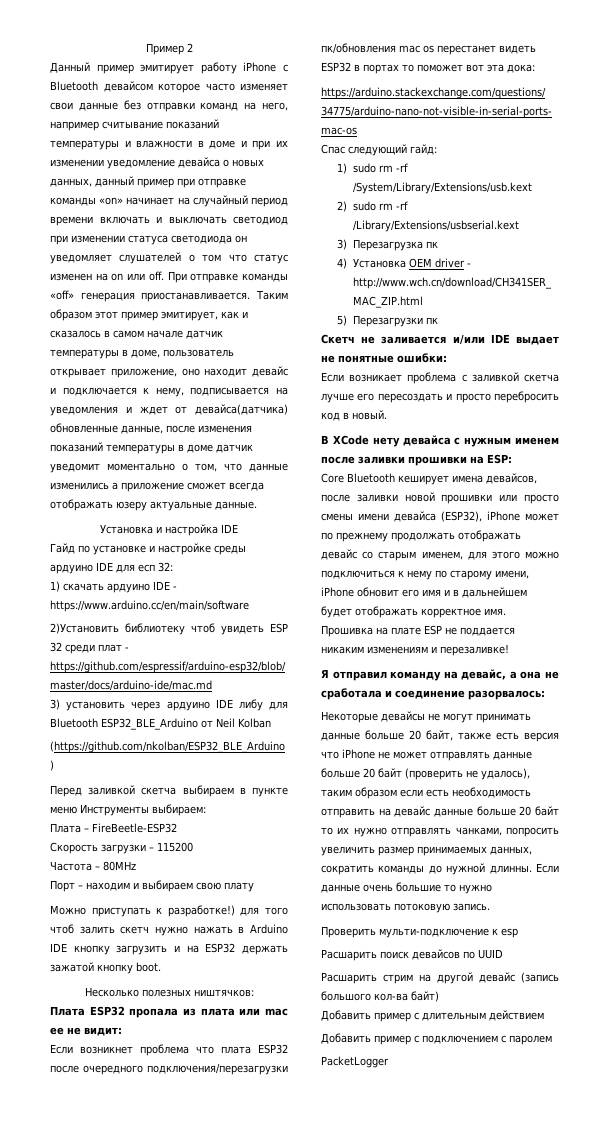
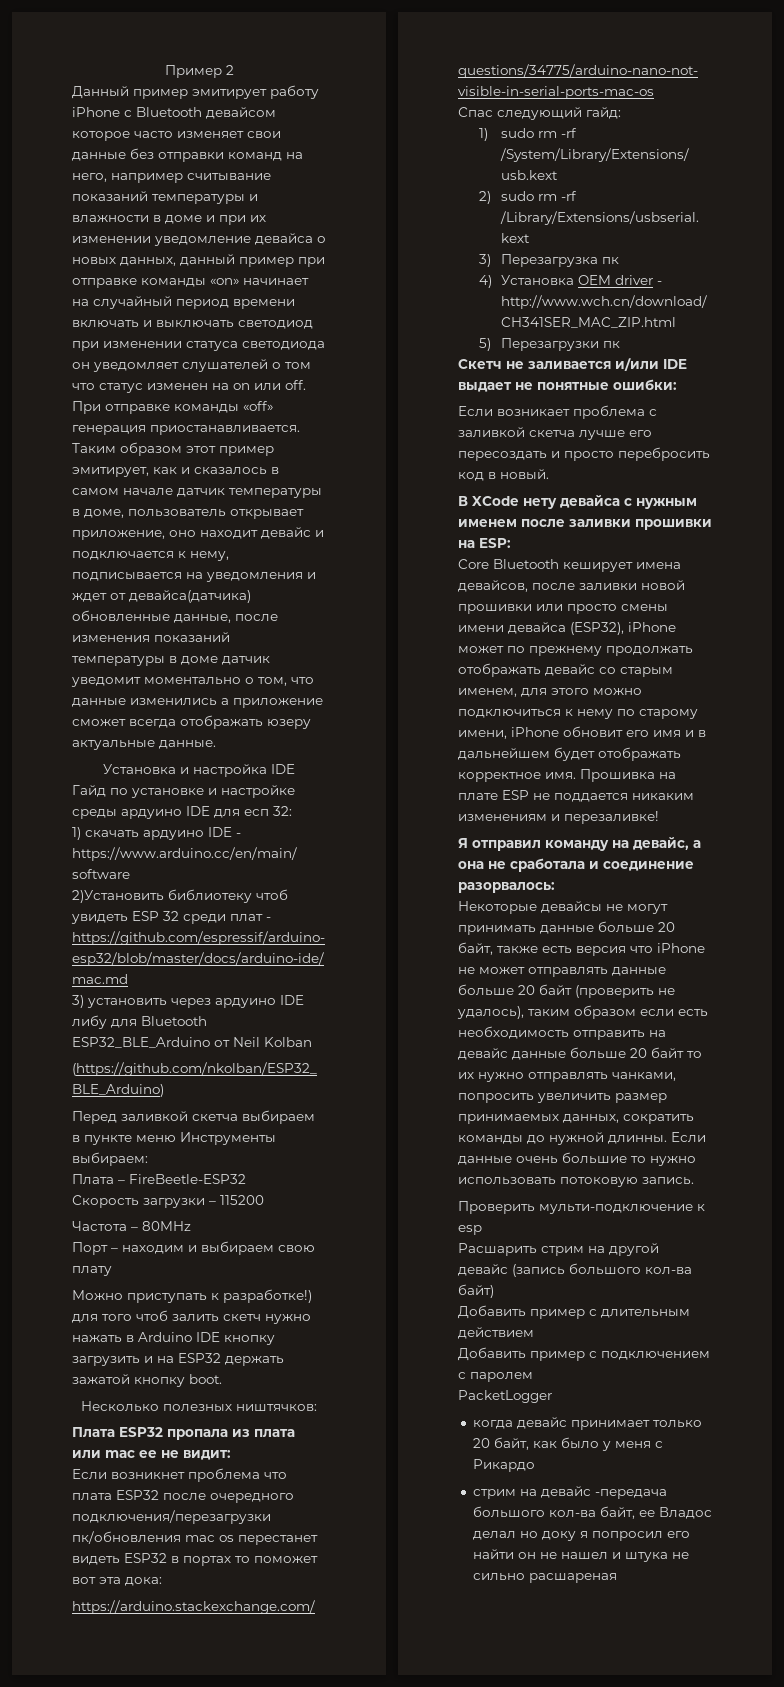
- Расшарить поиск девайсов по UUID
+ когда девайс принимает только 20 байт, как было у меня с Рикардо
+ стрим на девайс -передача большого кол-ва байт, ее Владос делал но доку я попросил его найти он не нашел и штука не сильно расшареная

